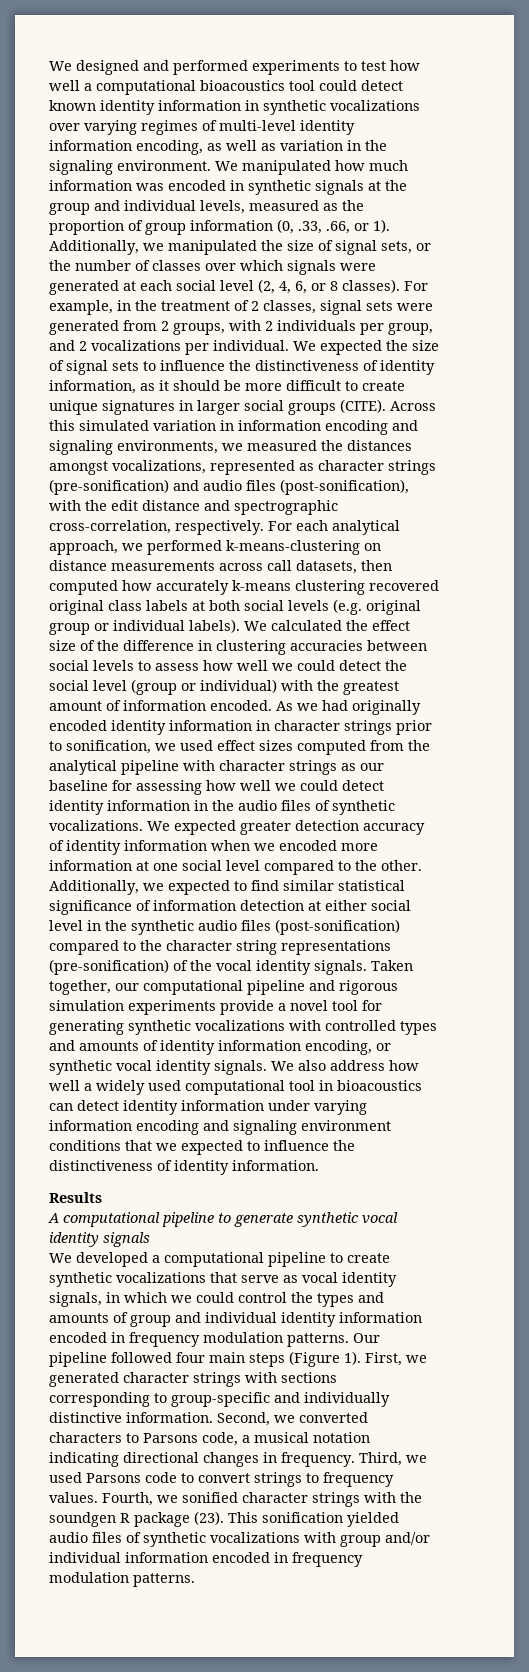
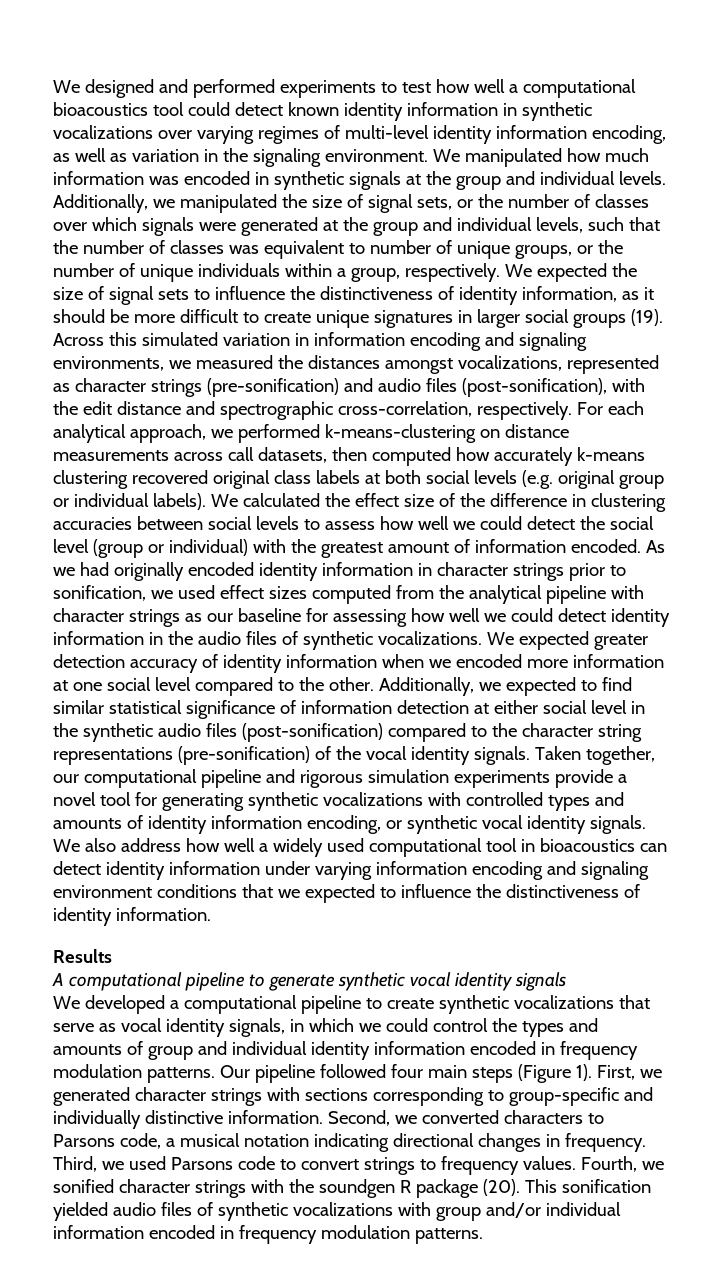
- We manipulated how much information was encoded in synthetic signals at the group and individual levels, measured as the proportion of group information (0, .33, .66, or 1).
+ We manipulated how much information was encoded in synthetic signals at the group and individual levels.
- Additionally, we manipulated the size of signal sets, or the number of classes over which signals were generated at each social level (2, 4, 6, or 8 classes). For example, in the treatment of 2 classes, signal sets were generated from 2 groups, with 2 individuals per group, and 2 vocalizations per individual.
+ Additionally, we manipulated the size of signal sets, or the number of classes over which signals were generated at the group and individual levels, such that the number of classes was equivalent to number of unique groups, or the number of unique individuals within a group, respectively.
- We expected the size of signal sets to influence the distinctiveness of identity information, as it should be more difficult to create unique signatures in larger social groups (CITE).
+ We expected the size of signal sets to influence the distinctiveness of identity information, as it should be more difficult to create unique signatures in larger social groups (19).
- Fourth, we sonified character strings with the soundgen R package (23).
+ Fourth, we sonified character strings with the soundgen R package (20).

